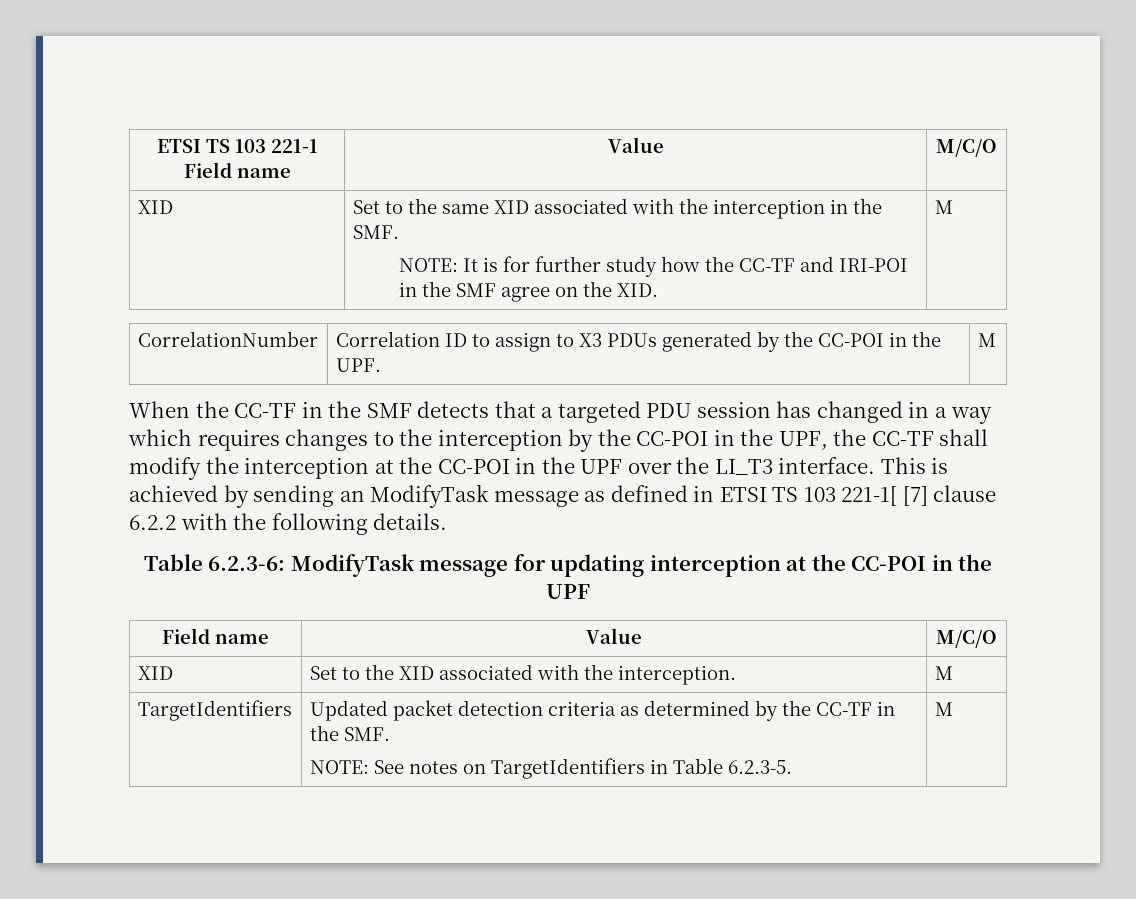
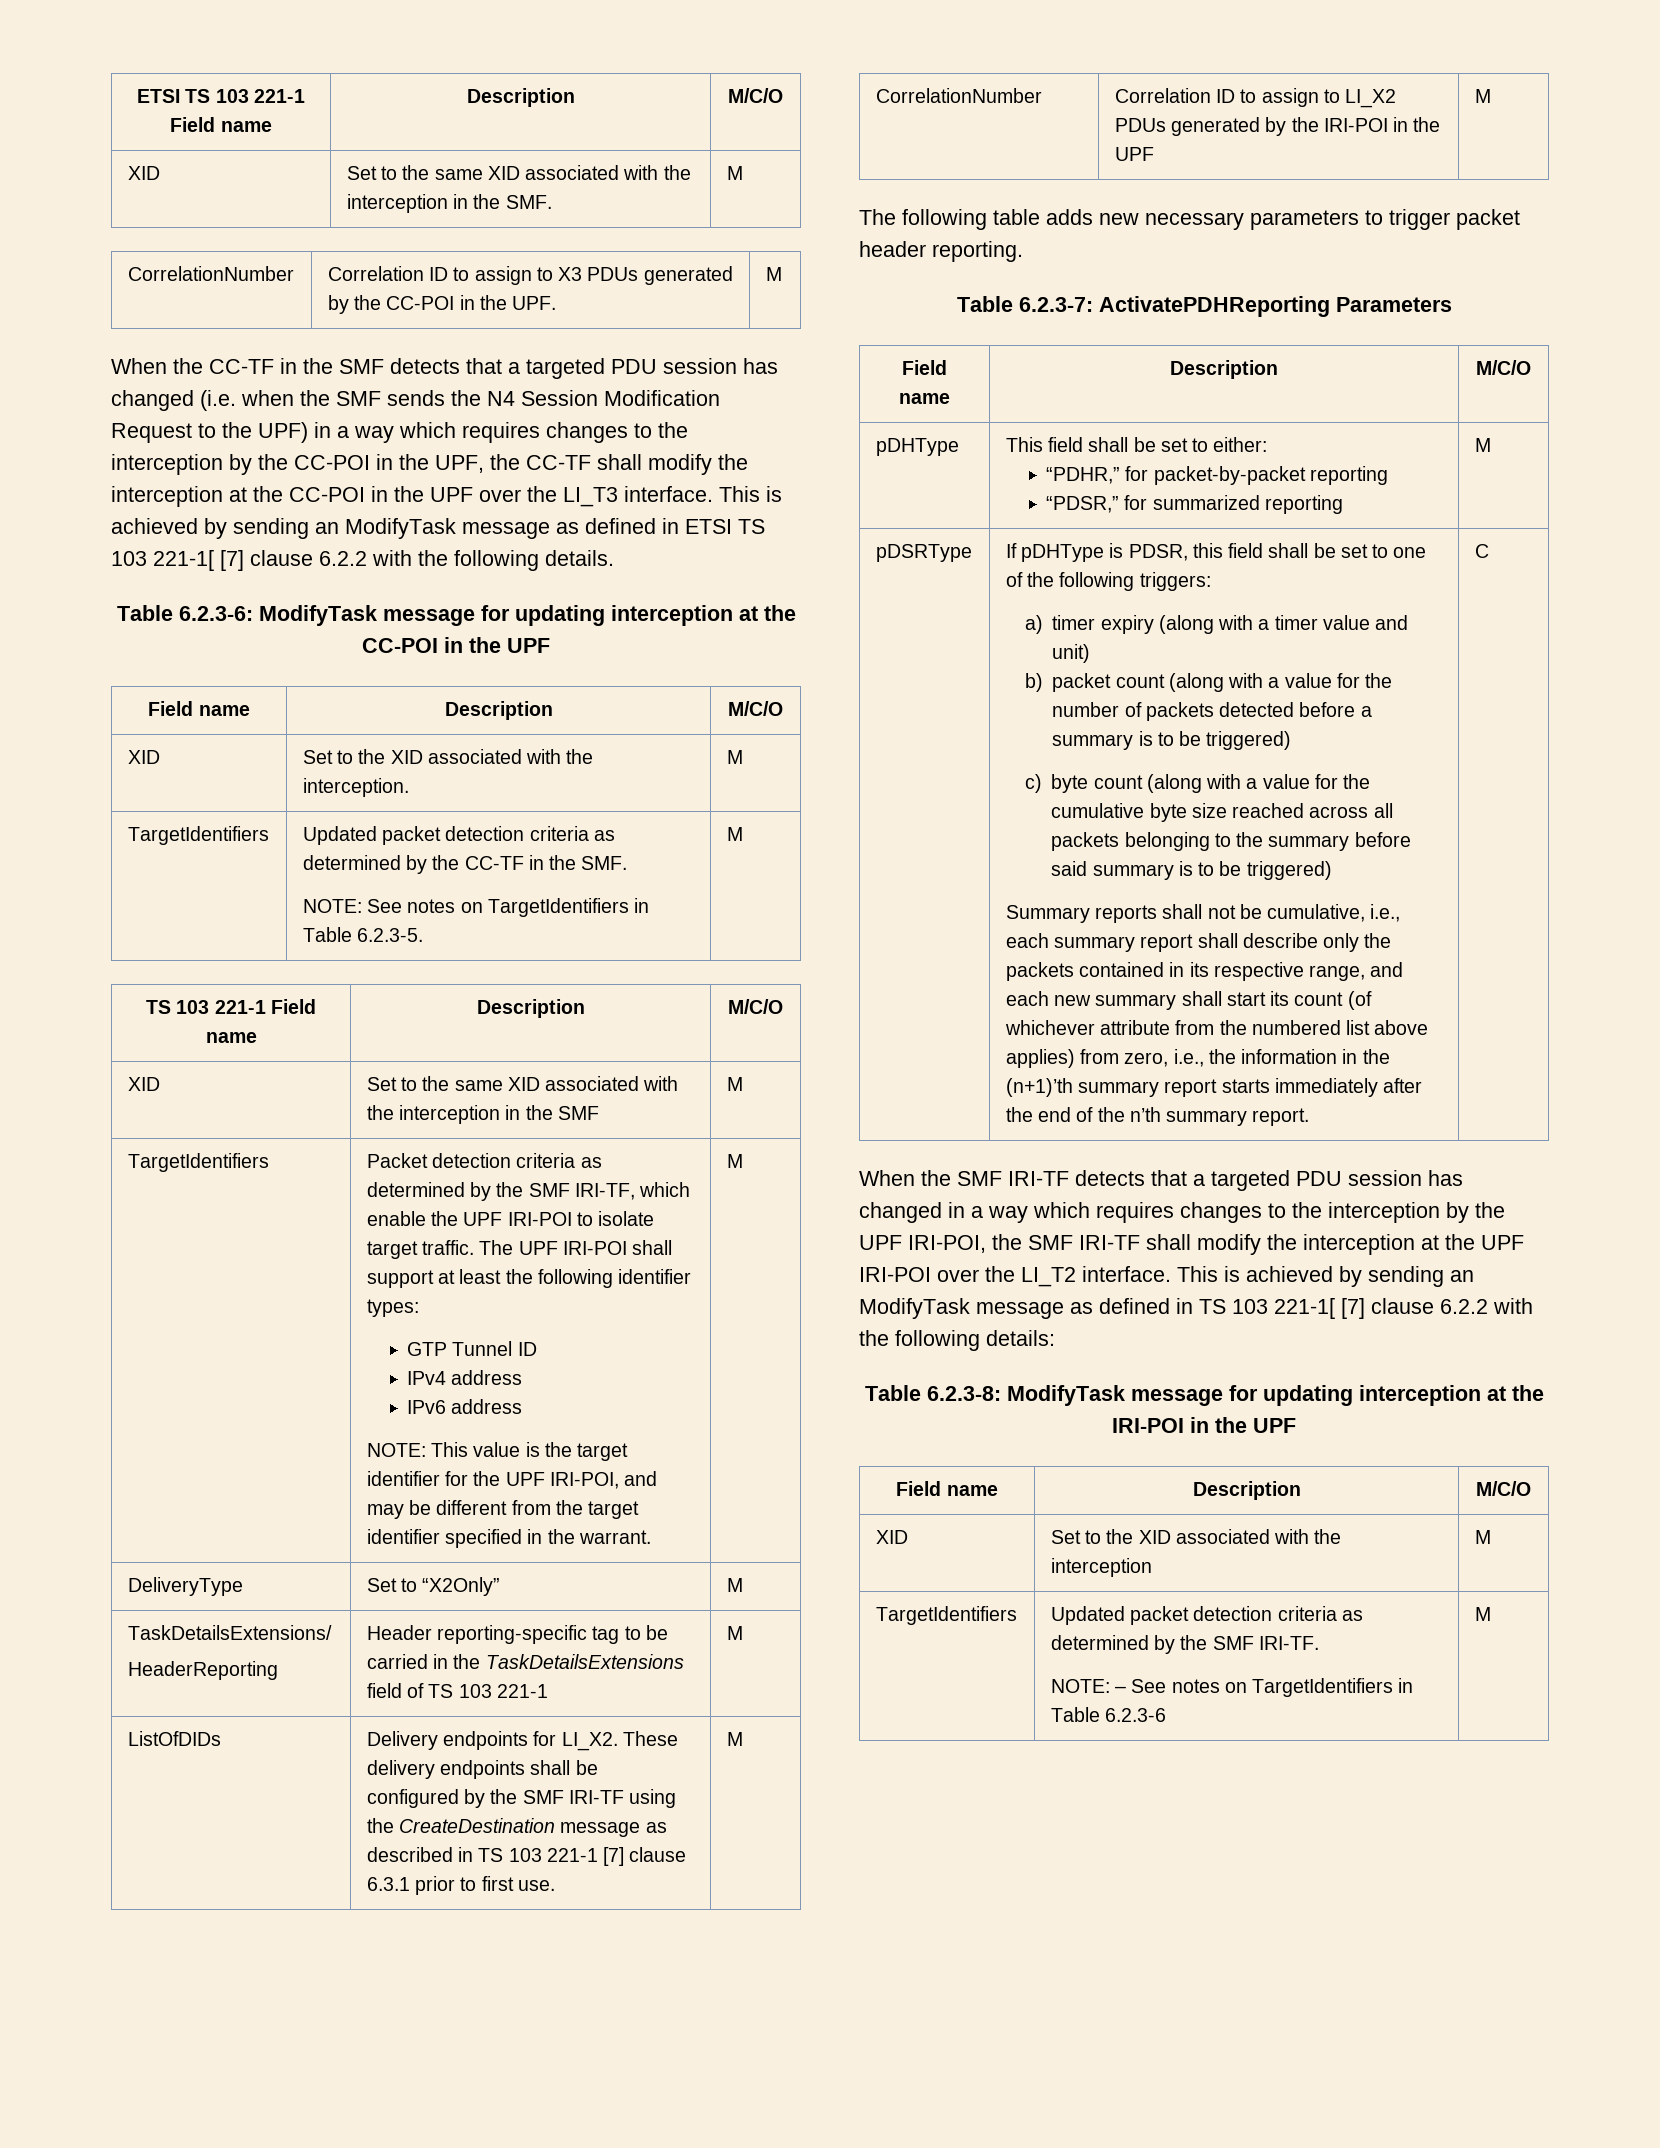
- ETSI TS 103 221-1 Field name | Value | M/C/O
+ ETSI TS 103 221-1 Field name | Description | M/C/O
- XID | Set to the same XID associated with the interception in the SMF.
- NOTE: It is for further study how the CC-TF and IRI-POI in the SMF agree on the XID. | M
+ XID | Set to the same XID associated with the interception in the SMF. | M
- When the CC-TF in the SMF detects that a targeted PDU session has changed in a way which requires changes to the interception by the CC-POI in the UPF, the CC-TF shall modify the interception at the CC-POI in the UPF over the LI_T3 interface.
+ When the CC-TF in the SMF detects that a targeted PDU session has changed (i.e. when the SMF sends the N4 Session Modification Request to the UPF) in a way which requires changes to the interception by the CC-POI in the UPF, the CC-TF shall modify the interception at the CC-POI in the UPF over the LI_T3 interface.
  Table 6.2.3-6: ModifyTask message for updating interception at the CC-POI in the UPF
- Field name | Value | M/C/O
+ Field name | Description | M/C/O
  TargetIdentifiers | Updated packet detection criteria as determined by the CC-TF in the SMF.
  NOTE: See notes on TargetIdentifiers in Table 6.2.3-5. | M
+ TS 103 221-1 Field name | Description | M/C/O
+ XID | Set to the same XID associated with the interception in the SMF | M
+ TargetIdentifiers | Packet detection criteria as determined by the SMF IRI-TF, which enable the UPF IRI-POI to isolate target traffic. The UPF IRI-POI shall support at least the following identifier types:
+ GTP Tunnel ID
+ IPv4 address
+ IPv6 address
+ NOTE: This value is the target identifier for the UPF IRI-POI, and may be different from the target identifier specified in the warrant. | M
+ DeliveryType | Set to “X2Only” | M
+ TaskDetailsExtensions/
+ HeaderReporting | Header reporting-specific tag to be carried in the TaskDetailsExtensions field of TS 103 221-1 | M
+ ListOfDIDs | Delivery endpoints for LI_X2. These delivery endpoints shall be configured by the SMF IRI-TF using the CreateDestination message as described in TS 103 221-1 [7] clause 6.3.1 prior to first use. | M
+ CorrelationNumber | Correlation ID to assign to LI_X2 PDUs generated by the IRI-POI in the UPF | M
+ The following table adds new necessary parameters to trigger packet header reporting.
+ Table 6.2.3-7: ActivatePDHReporting Parameters
+ Field name | Description | M/C/O
+ pDHType | This field shall be set to either:
+ “PDHR,” for packet-by-packet reporting
+ “PDSR,” for summarized reporting | M
+ pDSRType | If pDHType is PDSR, this field shall be set to one of the following triggers:
+ a) timer expiry (along with a timer value and unit)
+ b) packet count (along with a value for the number of packets detected before a summary is to be triggered)
+ c) byte count (along with a value for the cumulative byte size reached across all packets belonging to the summary before said summary is to be triggered)
+ Summary reports shall not be cumulative, i.e., each summary report shall describe only the packets contained in its respective range, and each new summary shall start its count (of whichever attribute from the numbered list above applies) from zero, i.e., the information in the (n+1)’th summary report starts immediately after the end of the n’th summary report. | C
+ When the SMF IRI-TF detects that a targeted PDU session has changed in a way which requires changes to the interception by the UPF IRI-POI, the SMF IRI-TF shall modify the interception at the UPF IRI-POI over the LI_T2 interface. This is achieved by sending an ModifyTask message as defined in TS 103 221-1[ [7] clause 6.2.2 with the following details:
+ Table 6.2.3-8: ModifyTask message for updating interception at the IRI-POI in the UPF
+ Field name | Description | M/C/O
+ XID | Set to the XID associated with the interception | M
+ TargetIdentifiers | Updated packet detection criteria as determined by the SMF IRI-TF.
+ NOTE: – See notes on TargetIdentifiers in Table 6.2.3-6 | M

